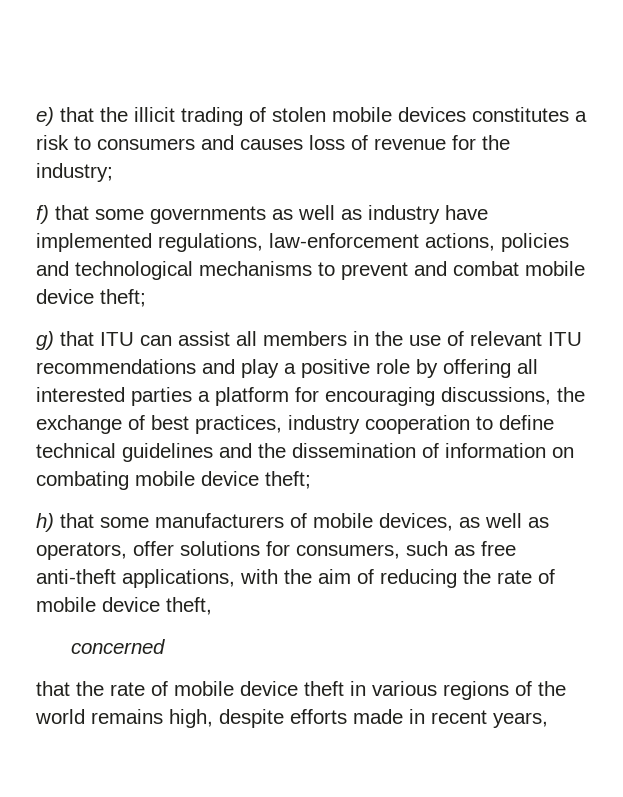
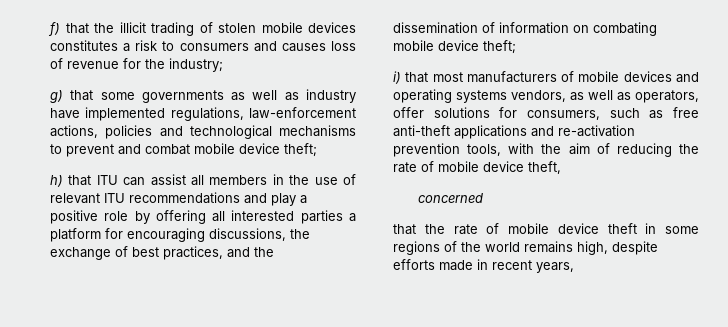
- e) that the illicit trading of stolen mobile devices constitutes a risk to consumers and causes loss of revenue for the industry;
+ f) that the illicit trading of stolen mobile devices constitutes a risk to consumers and causes loss of revenue for the industry;
- f) that some governments as well as industry have implemented regulations, law-enforcement actions, policies and technological mechanisms to prevent and combat mobile device theft;
+ g) that some governments as well as industry have implemented regulations, law-enforcement actions, policies and technological mechanisms to prevent and combat mobile device theft;
- g) that ITU can assist all members in the use of relevant ITU recommendations and play a positive role by offering all interested parties a platform for encouraging discussions, the exchange of best practices, industry cooperation to define technical guidelines and the dissemination of information on combating mobile device theft;
+ h) that ITU can assist all members in the use of relevant ITU recommendations and play a positive role by offering all interested parties a platform for encouraging discussions, the exchange of best practices, and the dissemination of information on combating mobile device theft;
- h) that some manufacturers of mobile devices, as well as operators, offer solutions for consumers, such as free anti-theft applications, with the aim of reducing the rate of mobile device theft,
+ i) that most manufacturers of mobile devices and operating systems vendors, as well as operators, offer solutions for consumers, such as free anti-theft applications and re-activation prevention tools, with the aim of reducing the rate of mobile device theft,
- that the rate of mobile device theft in various regions of the world remains high, despite efforts made in recent years,
+ that the rate of mobile device theft in some regions of the world remains high, despite efforts made in recent years,

